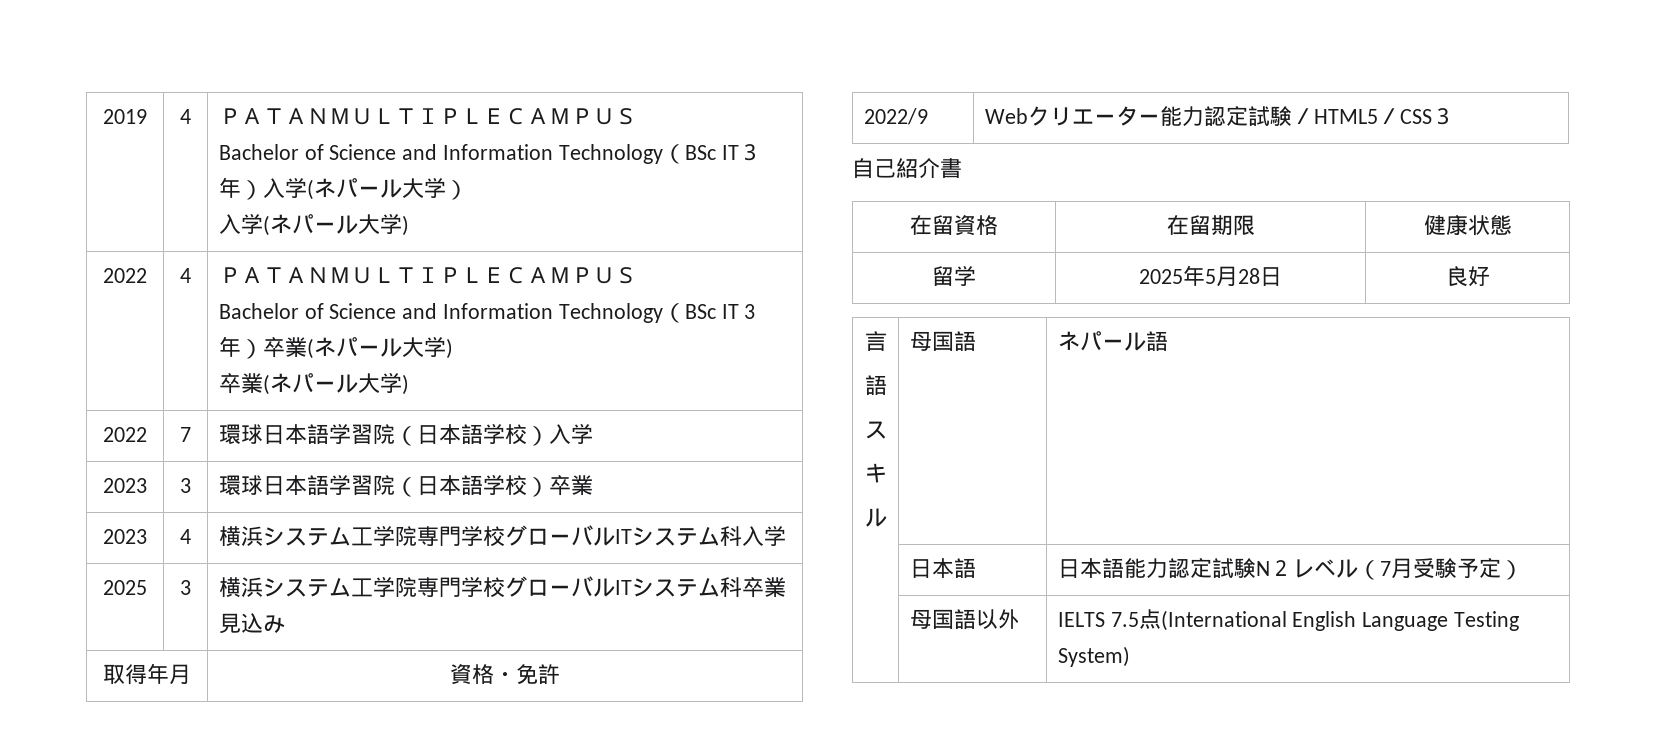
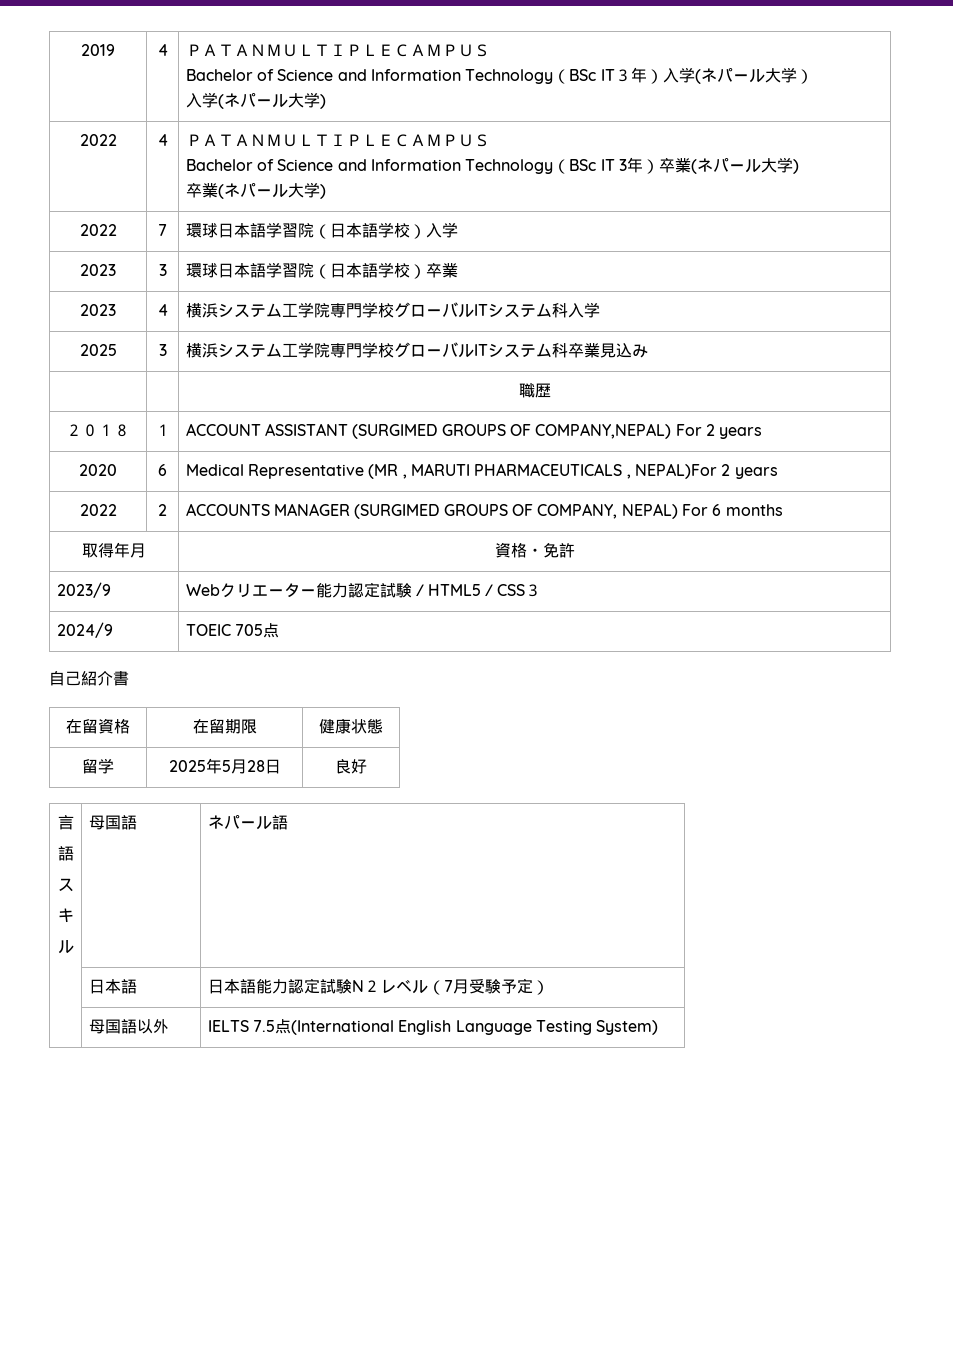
+ | | 職歴
+ ２０１８ | １ | ACCOUNT ASSISTANT (SURGIMED GROUPS OF COMPANY,NEPAL) For 2 years
+ 2020 | 6 | Medical Representative (MR , MARUTI PHARMACEUTICALS , NEPAL)For 2 years
+ 2022 | 2 | ACCOUNTS MANAGER (SURGIMED GROUPS OF COMPANY, NEPAL) For 6 months
- 2022/9 | Webクリエーター能力認定試験／HTML5／CSS３
+ 2023/9 | Webクリエーター能力認定試験／HTML5／CSS３
+ 2024/9 | TOEIC 705点

